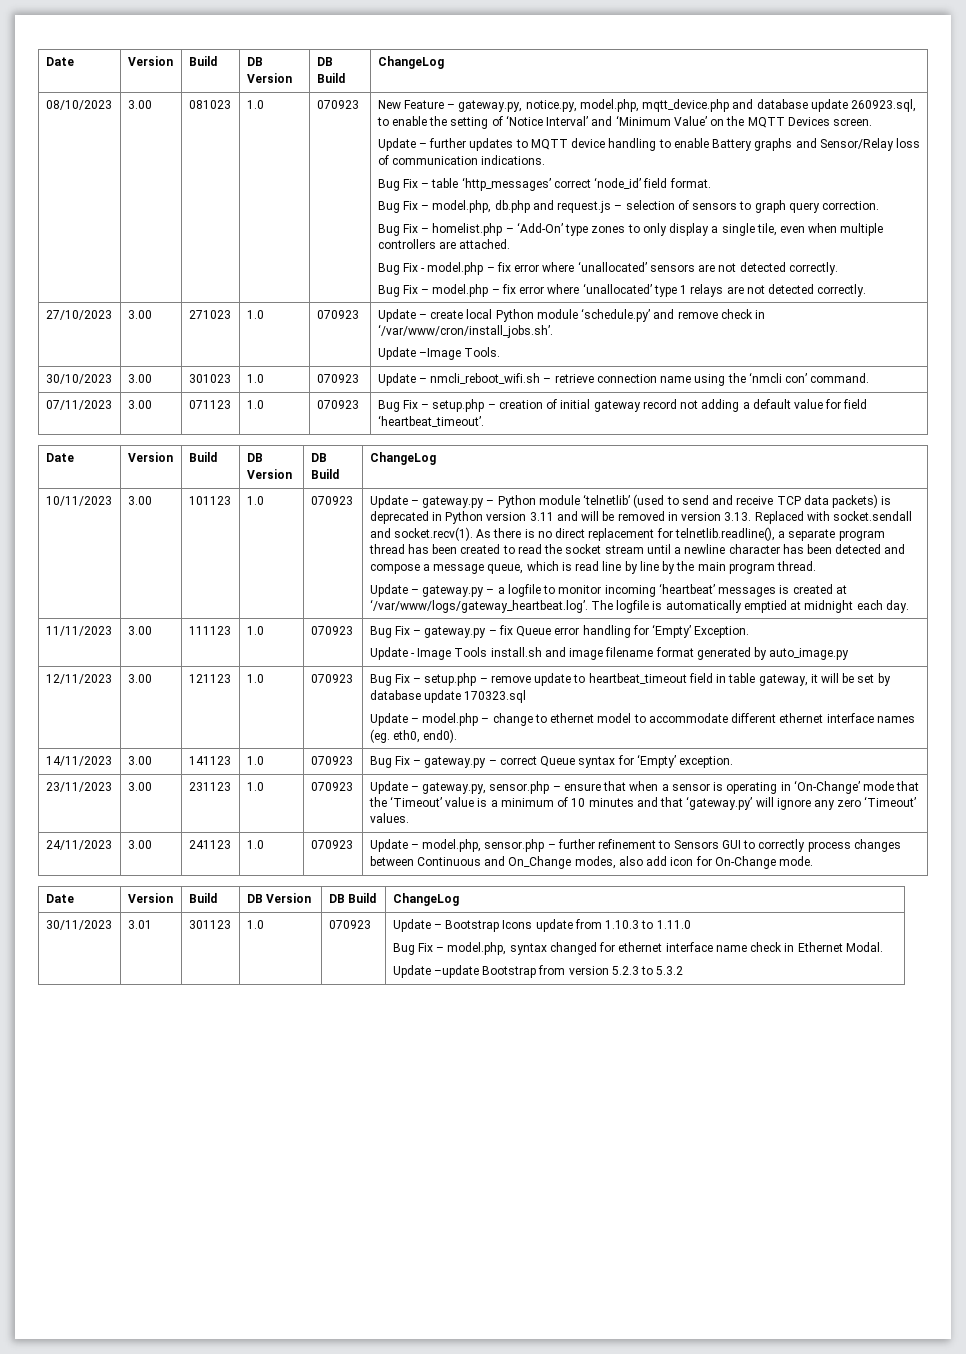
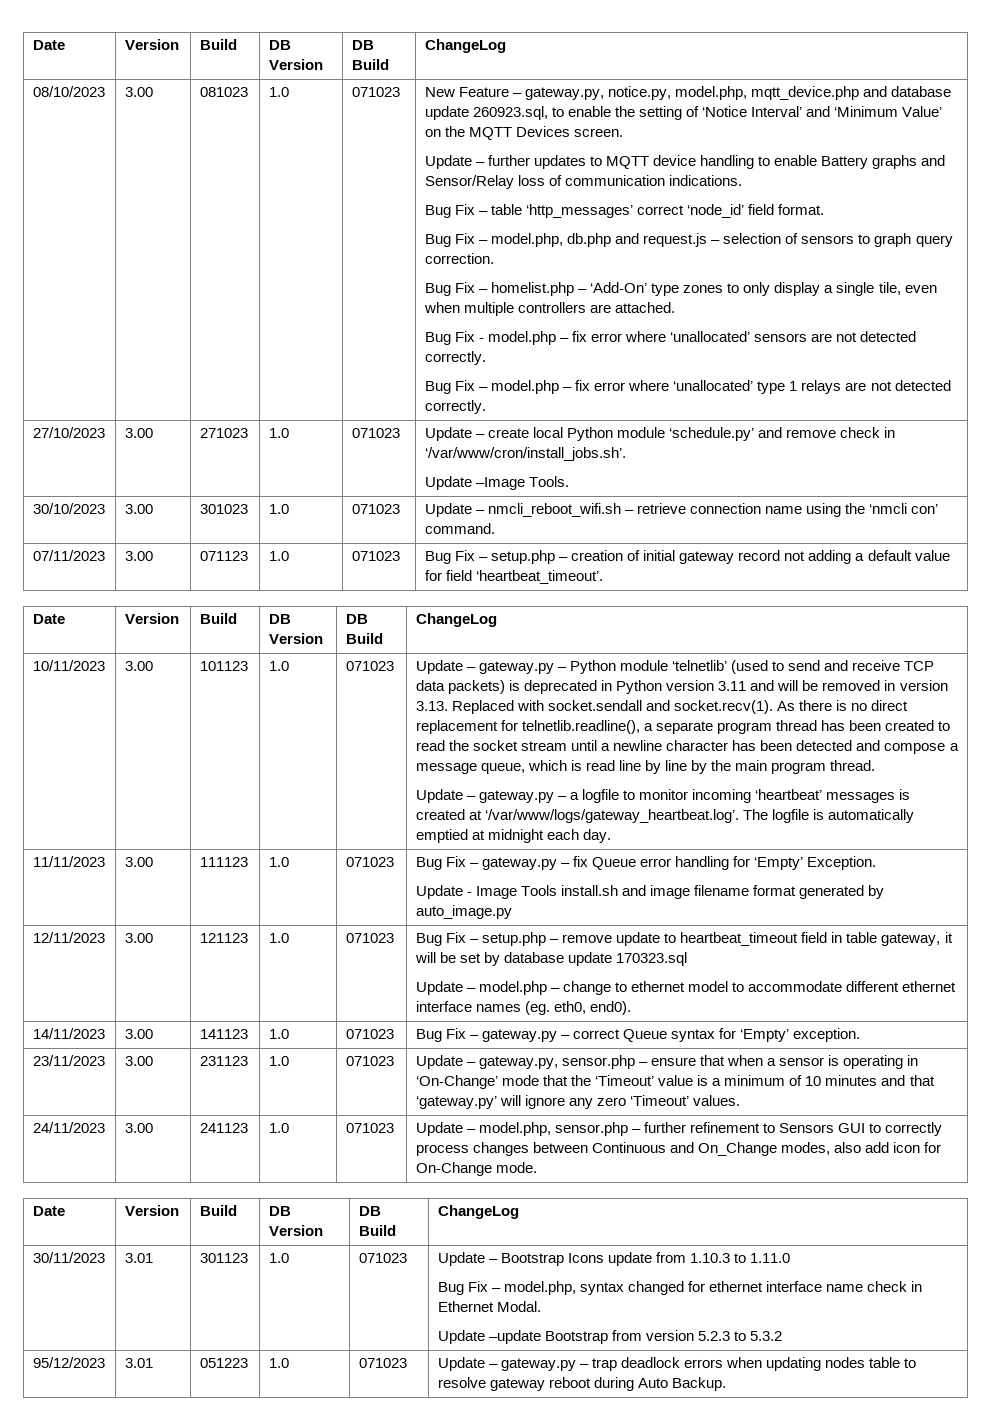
- 081023 | 1.0 | 070923
+ 081023 | 1.0 | 071023
- 27/10/2023 | 3.00 | 271023 | 1.0 | 070923 | Update – create local Python module ‘schedule.py’ and remove check in ‘/var/www/cron/install_jobs.sh’.
+ 27/10/2023 | 3.00 | 271023 | 1.0 | 071023 | Update – create local Python module ‘schedule.py’ and remove check in ‘/var/www/cron/install_jobs.sh’.
- 30/10/2023 | 3.00 | 301023 | 1.0 | 070923 | Update – nmcli_reboot_wifi.sh – retrieve connection name using the ‘nmcli con’ command.
+ 30/10/2023 | 3.00 | 301023 | 1.0 | 071023 | Update – nmcli_reboot_wifi.sh – retrieve connection name using the ‘nmcli con’ command.
- 07/11/2023 | 3.00 | 071123 | 1.0 | 070923 | Bug Fix – setup.php – creation of initial gateway record not adding a default value for field ‘heartbeat_timeout’.
+ 07/11/2023 | 3.00 | 071123 | 1.0 | 071023 | Bug Fix – setup.php – creation of initial gateway record not adding a default value for field ‘heartbeat_timeout’.
- 101123 | 1.0 | 070923
+ 101123 | 1.0 | 071023
- 11/11/2023 | 3.00 | 111123 | 1.0 | 070923 | Bug Fix – gateway.py – fix Queue error handling for ‘Empty’ Exception.
+ 11/11/2023 | 3.00 | 111123 | 1.0 | 071023 | Bug Fix – gateway.py – fix Queue error handling for ‘Empty’ Exception.
- 121123 | 1.0 | 070923
+ 121123 | 1.0 | 071023
- 14/11/2023 | 3.00 | 141123 | 1.0 | 070923 | Bug Fix – gateway.py – correct Queue syntax for ‘Empty’ exception.
+ 14/11/2023 | 3.00 | 141123 | 1.0 | 071023 | Bug Fix – gateway.py – correct Queue syntax for ‘Empty’ exception.
- 23/11/2023 | 3.00 | 231123 | 1.0 | 070923 | Update – gateway.py, sensor.php – ensure that when a sensor is operating in ‘On-Change’ mode that the ‘Timeout’ value is a minimum of 10 minutes and that ‘gateway.py’ will ignore any zero ‘Timeout’ values.
+ 23/11/2023 | 3.00 | 231123 | 1.0 | 071023 | Update – gateway.py, sensor.php – ensure that when a sensor is operating in ‘On-Change’ mode that the ‘Timeout’ value is a minimum of 10 minutes and that ‘gateway.py’ will ignore any zero ‘Timeout’ values.
- 24/11/2023 | 3.00 | 241123 | 1.0 | 070923 | Update – model.php, sensor.php – further refinement to Sensors GUI to correctly process changes between Continuous and On_Change modes, also add icon for On-Change mode.
+ 24/11/2023 | 3.00 | 241123 | 1.0 | 071023 | Update – model.php, sensor.php – further refinement to Sensors GUI to correctly process changes between Continuous and On_Change modes, also add icon for On-Change mode.
- 30/11/2023 | 3.01 | 301123 | 1.0 | 070923 | Update – Bootstrap Icons update from 1.10.3 to 1.11.0
+ 30/11/2023 | 3.01 | 301123 | 1.0 | 071023 | Update – Bootstrap Icons update from 1.10.3 to 1.11.0
+ 95/12/2023 | 3.01 | 051223 | 1.0 | 071023 | Update – gateway.py – trap deadlock errors when updating nodes table to resolve gateway reboot during Auto Backup.

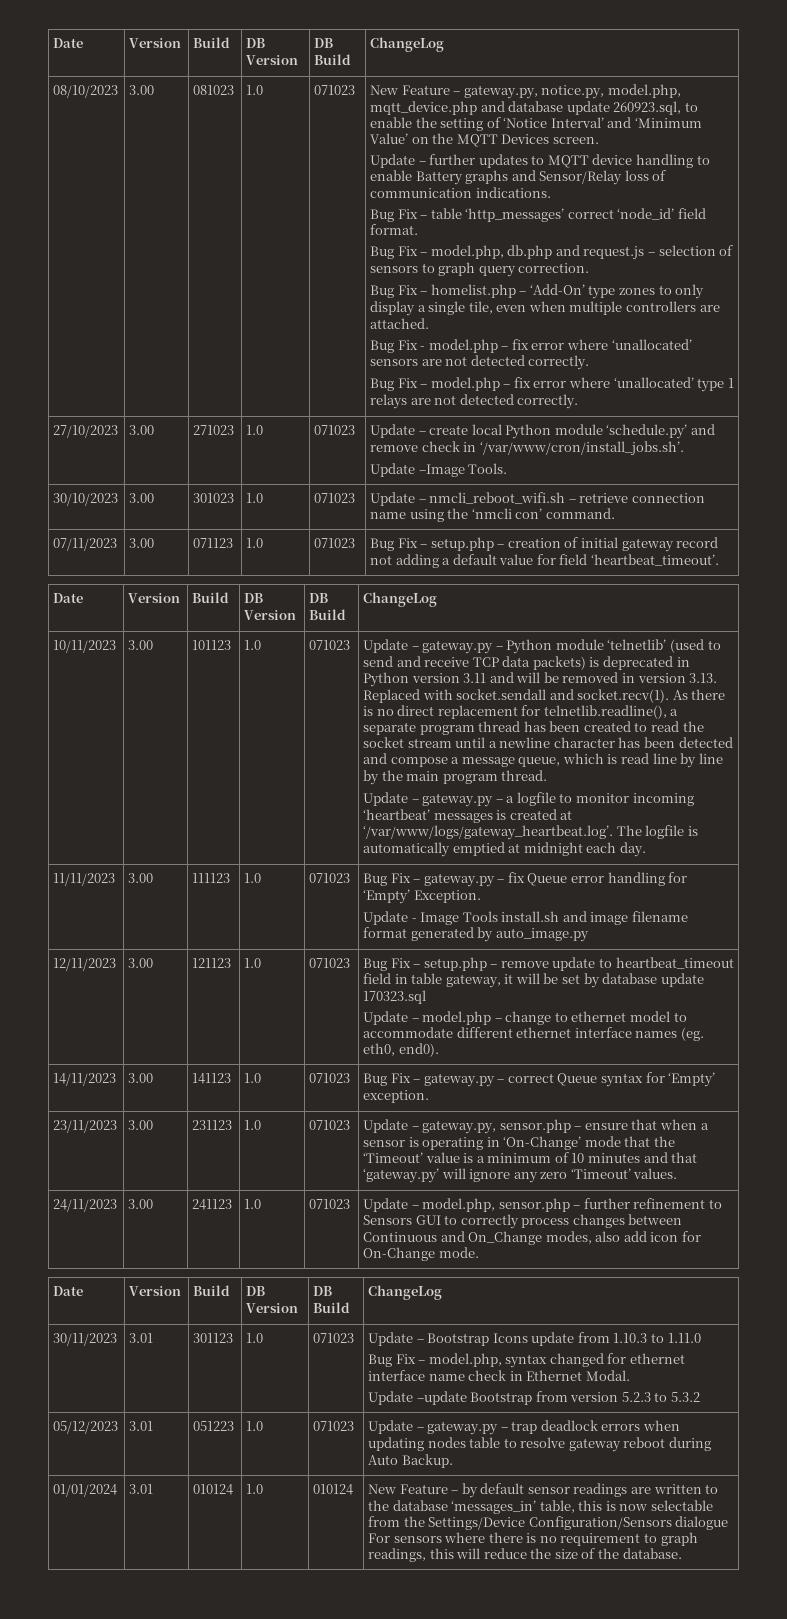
- 95/12/2023 | 3.01 | 051223 | 1.0 | 071023 | Update – gateway.py – trap deadlock errors when updating nodes table to resolve gateway reboot during Auto Backup.
+ 05/12/2023 | 3.01 | 051223 | 1.0 | 071023 | Update – gateway.py – trap deadlock errors when updating nodes table to resolve gateway reboot during Auto Backup.
+ 01/01/2024 | 3.01 | 010124 | 1.0 | 010124 | New Feature – by default sensor readings are written to the database ‘messages_in’ table, this is now selectable from the Settings/Device Configuration/Sensors dialogue For sensors where there is no requirement to graph readings, this will reduce the size of the database.

